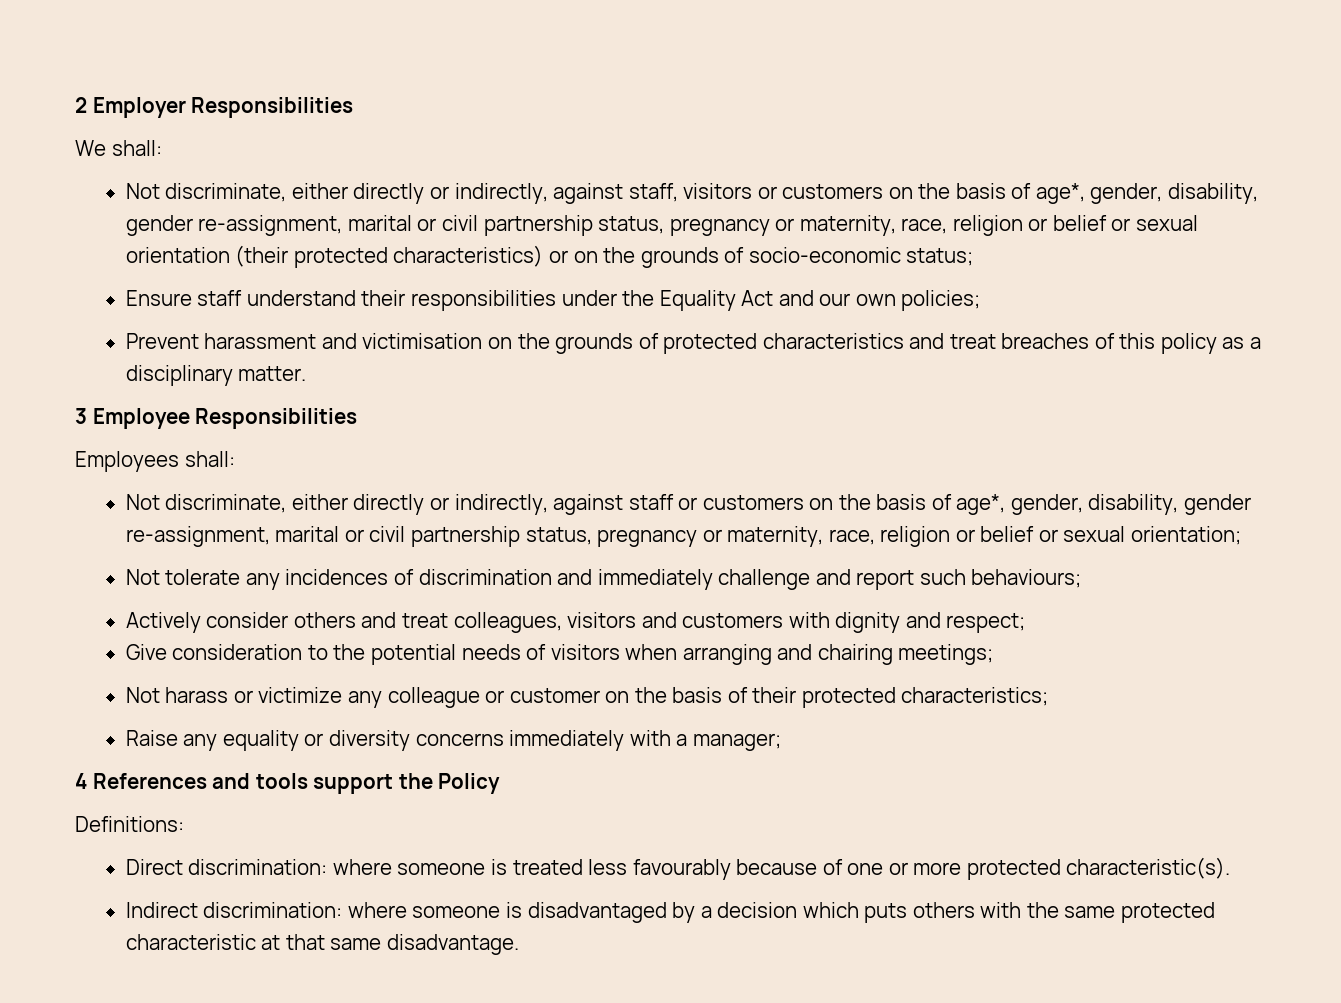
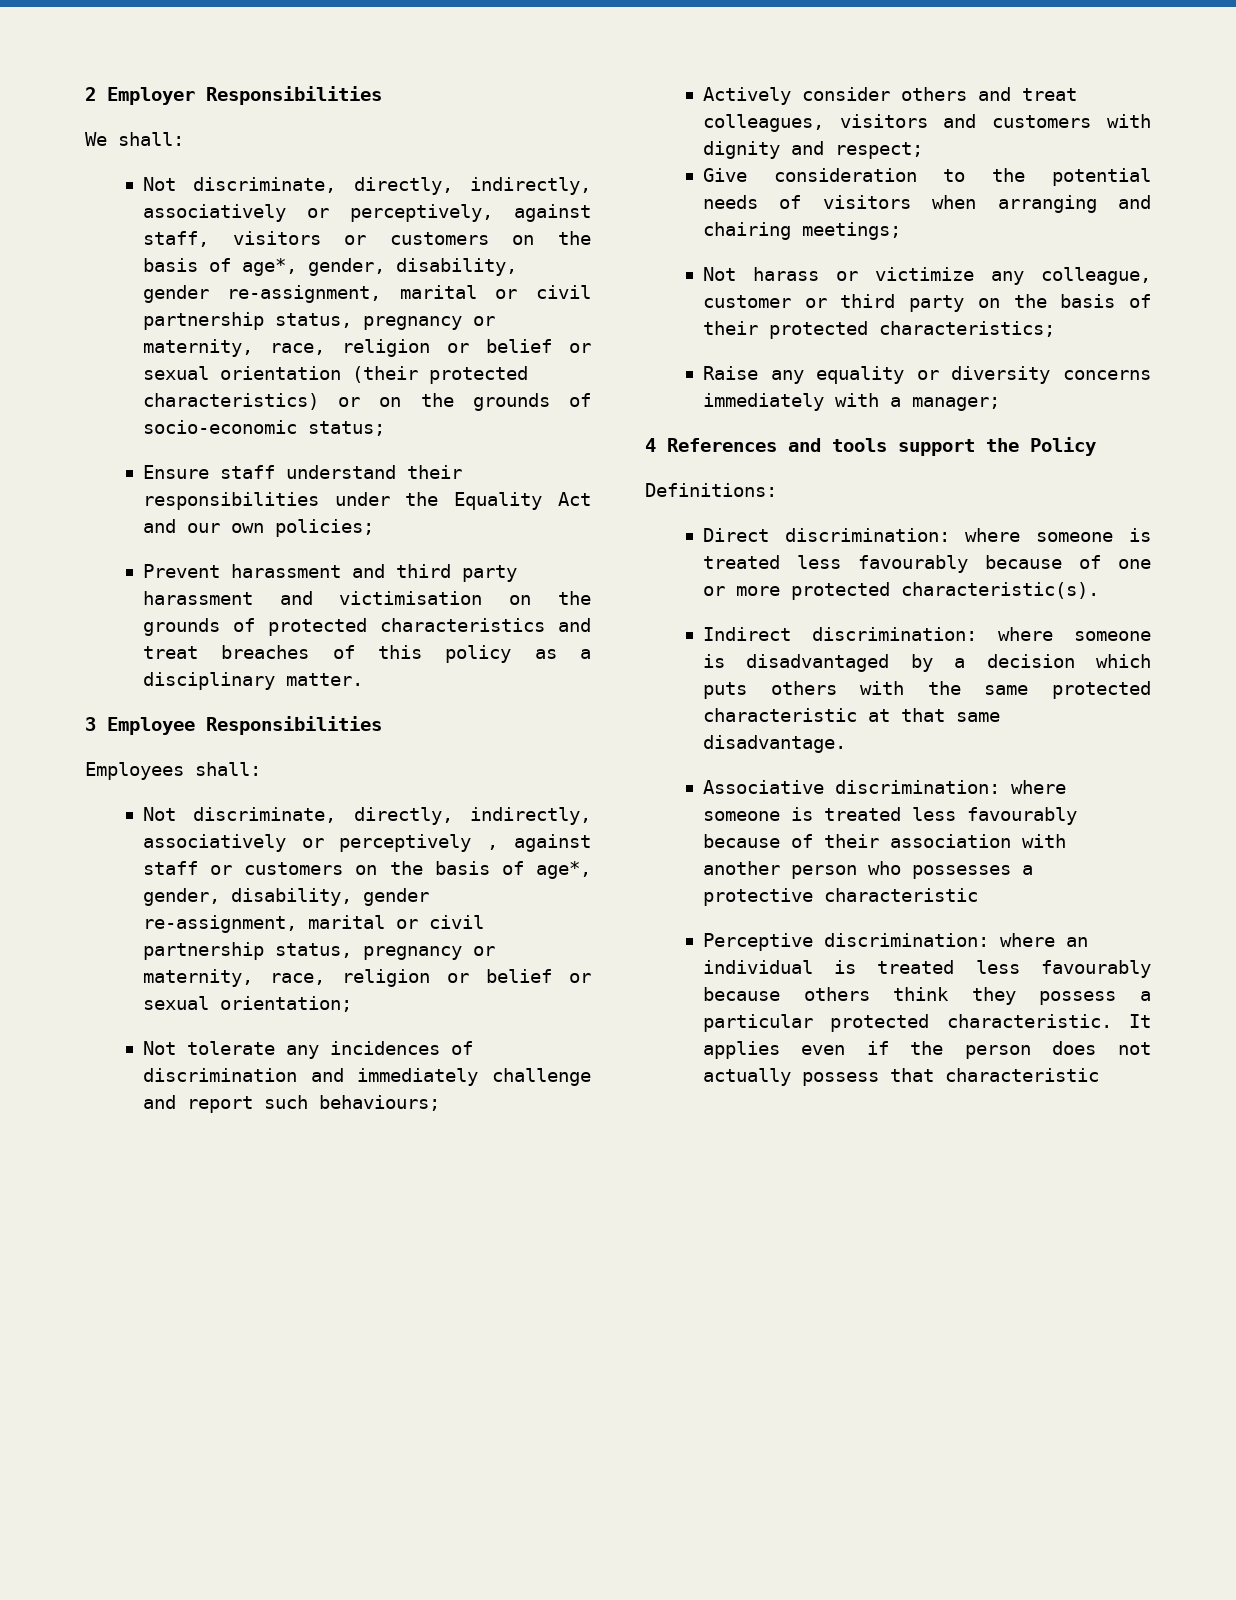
- Not discriminate, either directly or indirectly, against staff, visitors or customers on the basis of age*, gender, disability, gender re-assignment, marital or civil partnership status, pregnancy or maternity, race, religion or belief or sexual orientation (their protected characteristics) or on the grounds of socio-economic status;
+ Not discriminate, directly, indirectly, associatively or perceptively, against staff, visitors or customers on the basis of age*, gender, disability, gender re-assignment, marital or civil partnership status, pregnancy or maternity, race, religion or belief or sexual orientation (their protected characteristics) or on the grounds of socio-economic status;
- Prevent harassment and victimisation on the grounds of protected characteristics and treat breaches of this policy as a disciplinary matter.
+ Prevent harassment and third party harassment and victimisation on the grounds of protected characteristics and treat breaches of this policy as a disciplinary matter.
- Not discriminate, either directly or indirectly, against staff or customers on the basis of age*, gender, disability, gender re-assignment, marital or civil partnership status, pregnancy or maternity, race, religion or belief or sexual orientation;
+ Not discriminate, directly, indirectly, associatively or perceptively , against staff or customers on the basis of age*, gender, disability, gender re-assignment, marital or civil partnership status, pregnancy or maternity, race, religion or belief or sexual orientation;
- Not harass or victimize any colleague or customer on the basis of their protected characteristics;
+ Not harass or victimize any colleague, customer or third party on the basis of their protected characteristics;
+ Associative discrimination: where someone is treated less favourably because of their association with another person who possesses a protective characteristic
+ Perceptive discrimination: where an individual is treated less favourably because others think they possess a particular protected characteristic. It applies even if the person does not actually possess that characteristic

